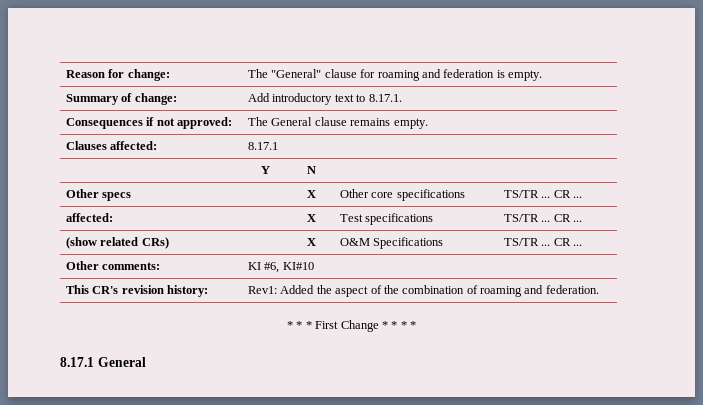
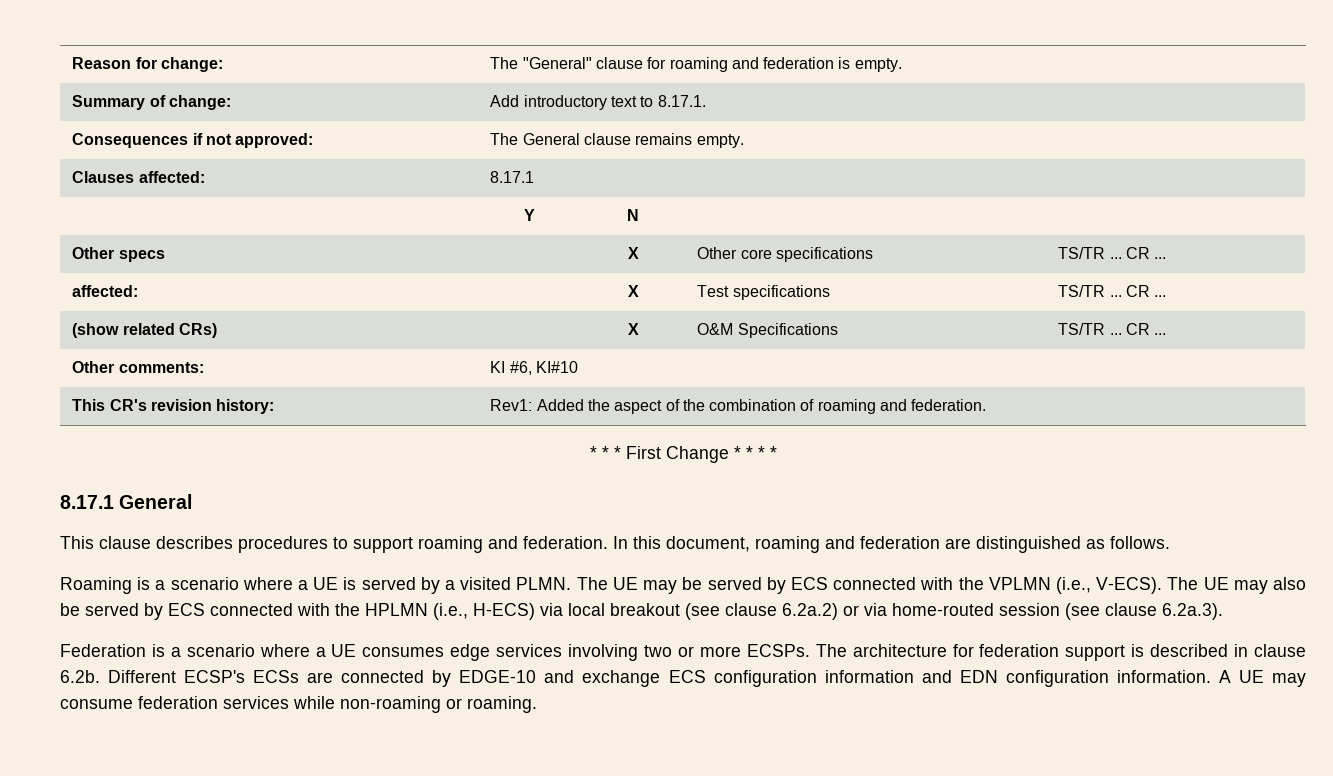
+ This clause describes procedures to support roaming and federation. In this document, roaming and federation are distinguished as follows.
+ Roaming is a scenario where a UE is served by a visited PLMN. The UE may be served by ECS connected with the VPLMN (i.e., V-ECS). The UE may also be served by ECS connected with the HPLMN (i.e., H-ECS) via local breakout (see clause 6.2a.2) or via home-routed session (see clause 6.2a.3).
+ Federation is a scenario where a UE consumes edge services involving two or more ECSPs. The architecture for federation support is described in clause 6.2b. Different ECSP's ECSs are connected by EDGE-10 and exchange ECS configuration information and EDN configuration information. A UE may consume federation services while non-roaming or roaming.

